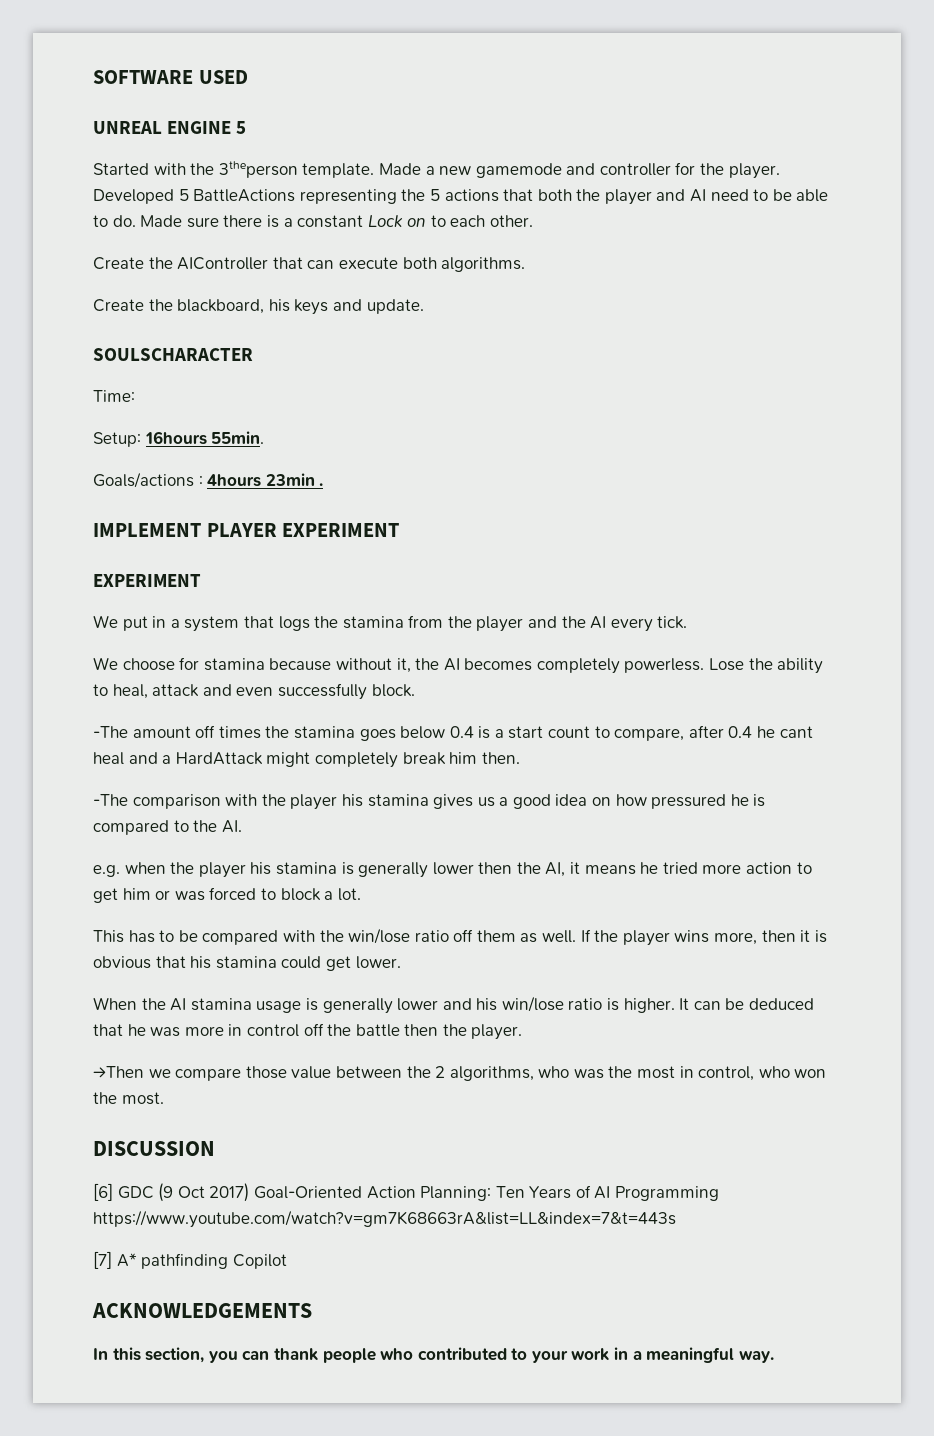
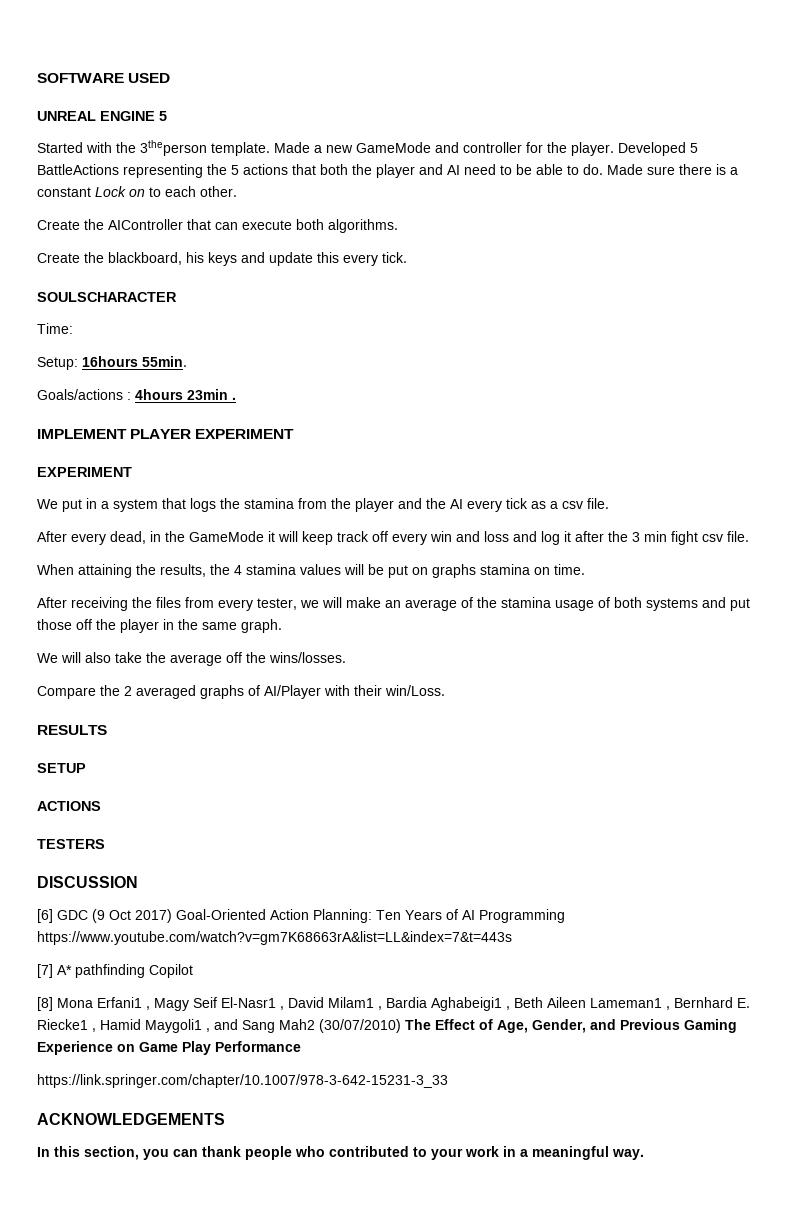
- Made a new gamemode and controller for the player.
+ Made a new GameMode and controller for the player.
- Create the blackboard, his keys and update.
+ Create the blackboard, his keys and update this every tick.
- We put in a system that logs the stamina from the player and the AI every tick.
- We choose for stamina because without it, the AI becomes completely powerless. Lose the ability to heal, attack and even successfully block.
- -The amount off times the stamina goes below 0.4 is a start count to compare, after 0.4 he cant heal and a HardAttack might completely break him then.
- -The comparison with the player his stamina gives us a good idea on how pressured he is compared to the AI.
- e.g. when the player his stamina is generally lower then the AI, it means he tried more action to get him or was forced to block a lot.
- This has to be compared with the win/lose ratio off them as well. If the player wins more, then it is obvious that his stamina could get lower.
- When the AI stamina usage is generally lower and his win/lose ratio is higher. It can be deduced that he was more in control off the battle then the player.
- →Then we compare those value between the 2 algorithms, who was the most in control, who won the most.
+ We put in a system that logs the stamina from the player and the AI every tick as a csv file.
+ After every dead, in the GameMode it will keep track off every win and loss and log it after the 3 min fight csv file.
+ When attaining the results, the 4 stamina values will be put on graphs stamina on time.
+ After receiving the files from every tester, we will make an average of the stamina usage of both systems and put those off the player in the same graph.
+ We will also take the average off the wins/losses.
+ Compare the 2 averaged graphs of AI/Player with their win/Loss.
+ RESULTS
+ SETUP
+ ACTIONS
+ TESTERS
+ [8] Mona Erfani1 , Magy Seif El-Nasr1 , David Milam1 , Bardia Aghabeigi1 , Beth Aileen Lameman1 , Bernhard E. Riecke1 , Hamid Maygoli1 , and Sang Mah2 (30/07/2010) The Effect of Age, Gender, and Previous Gaming Experience on Game Play Performance
+ https://link.springer.com/chapter/10.1007/978-3-642-15231-3_33

